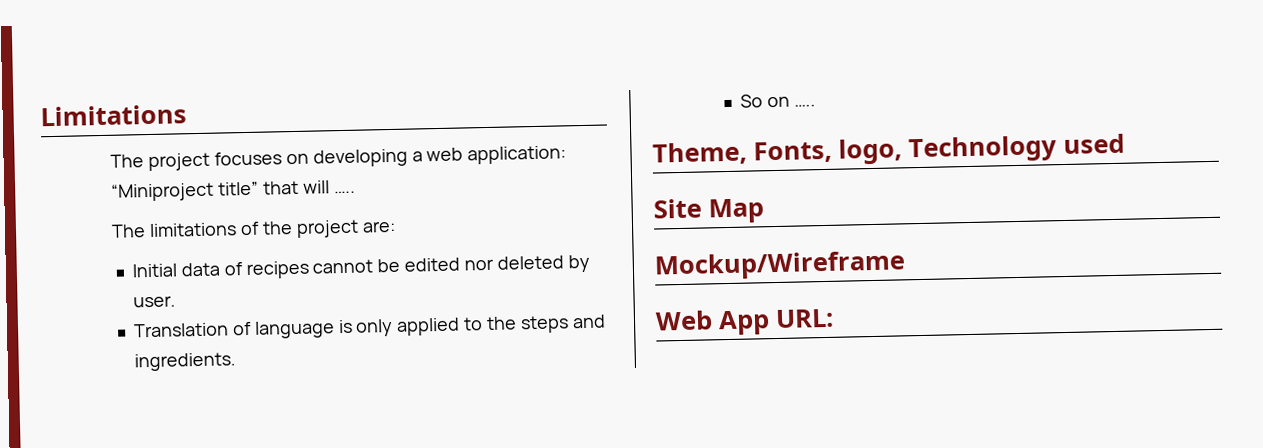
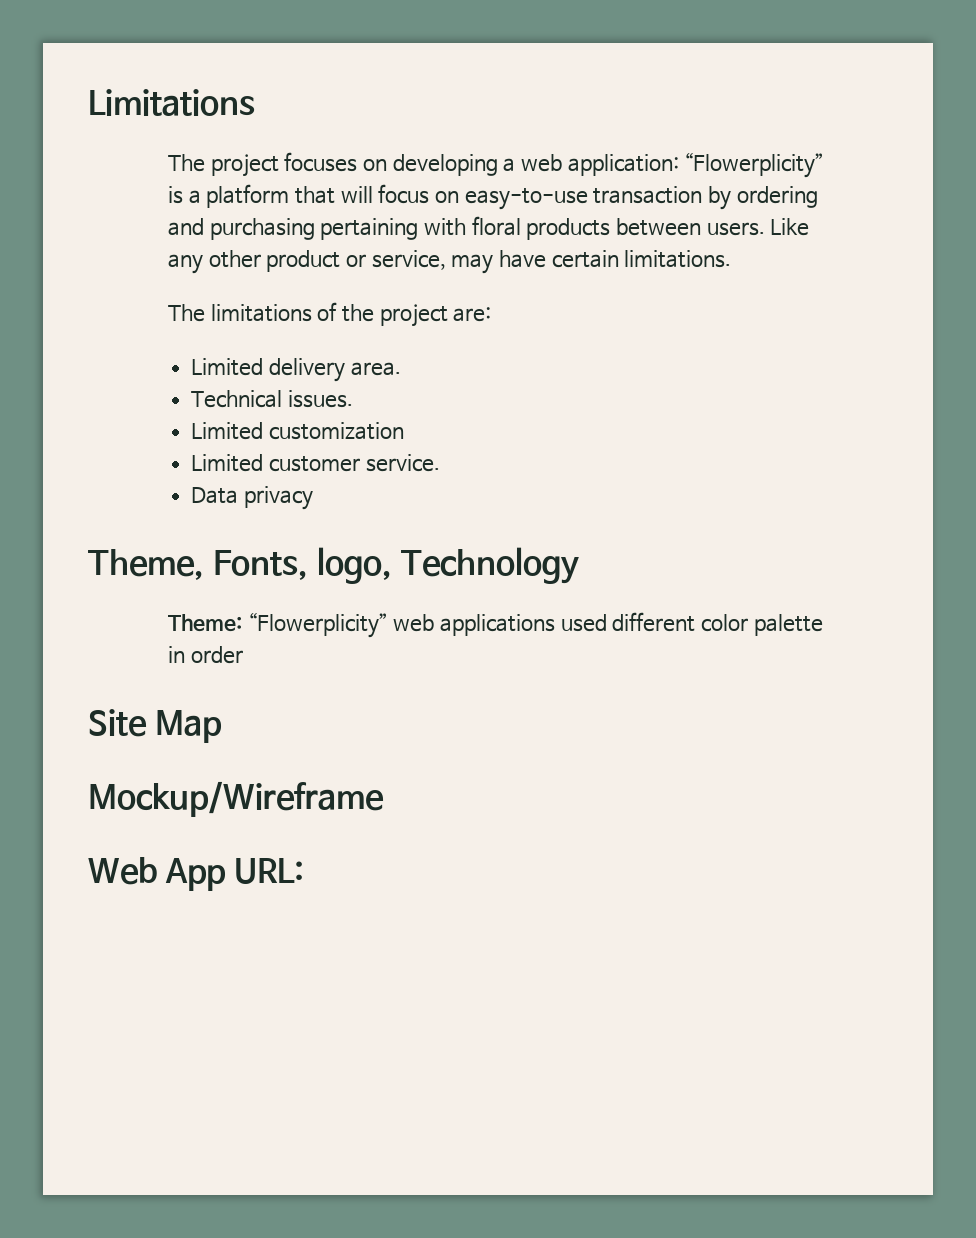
- The project focuses on developing a web application: “Miniproject title” that will …..
+ The project focuses on developing a web application: “Flowerplicity” is a platform that will focus on easy-to-use transaction by ordering and purchasing pertaining with floral products between users. Like any other product or service, may have certain limitations.
- Initial data of recipes cannot be edited nor deleted by user.
- Translation of language is only applied to the steps and ingredients.
- So on …..
- Theme, Fonts, logo, Technology used
+ Limited delivery area.
+ Technical issues.
+ Limited customization
+ Limited customer service.
+ Data privacy
+ Theme, Fonts, logo, Technology
+ Theme: “Flowerplicity” web applications used different color palette in order

